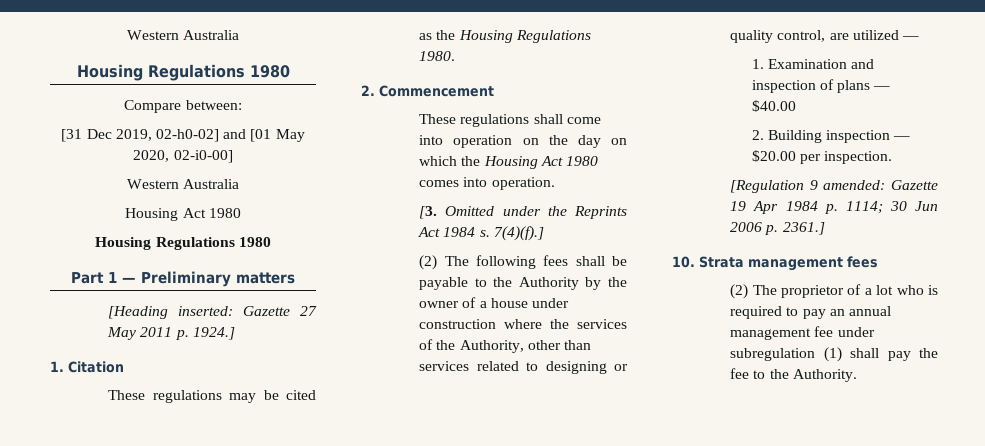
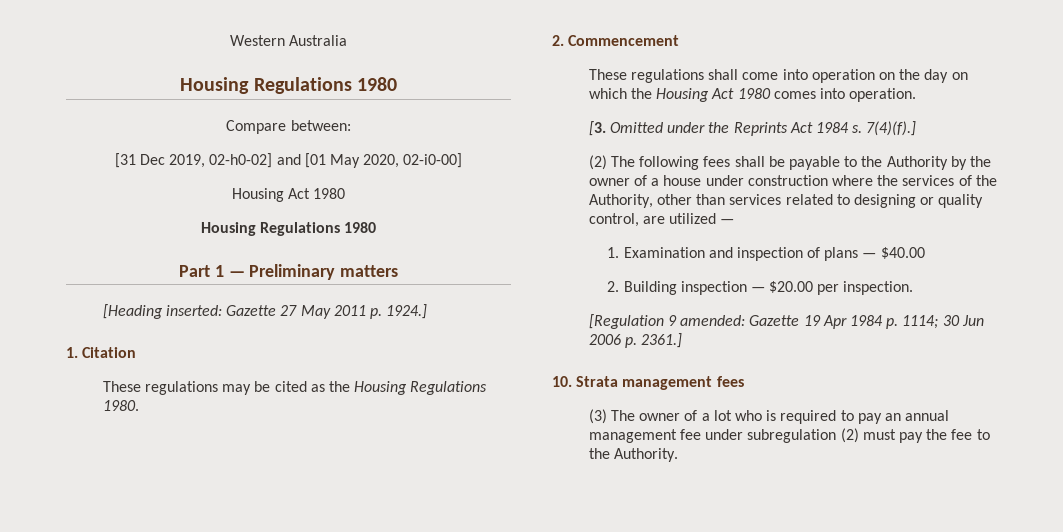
  [31 Dec 2019, 02-h0-02] and [01 May 2020, 02-i0-00]
- Western Australia
- (2) The proprietor of a lot who is required to pay an annual management fee under subregulation (1) shall pay the fee to the Authority.
+ (3) The owner of a lot who is required to pay an annual management fee under subregulation (2) must pay the fee to the Authority.

